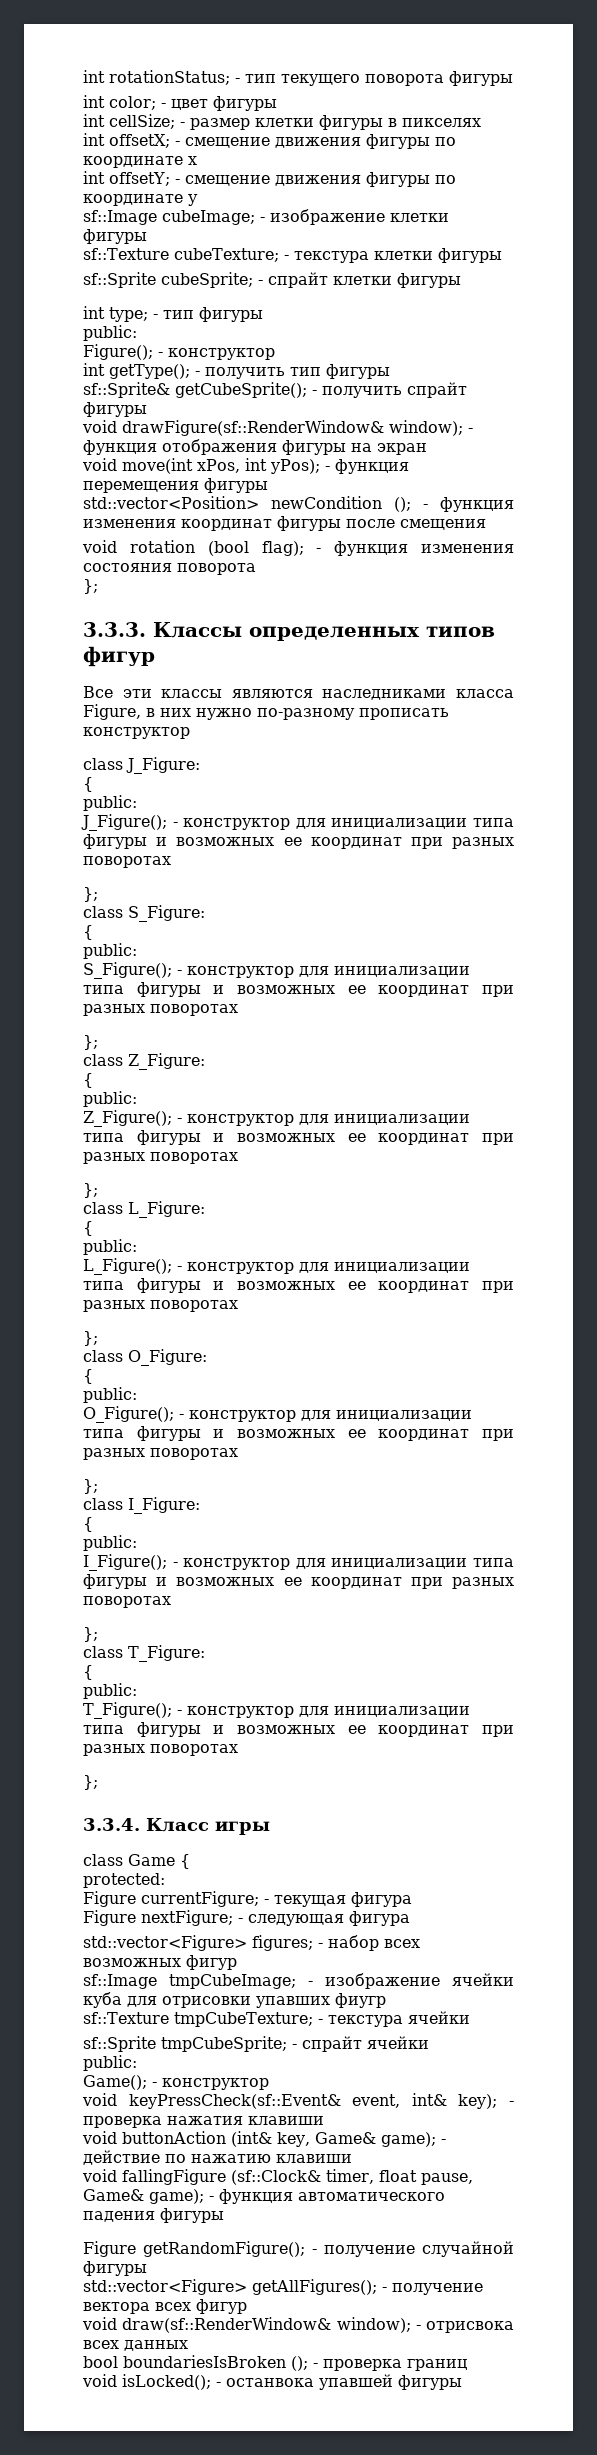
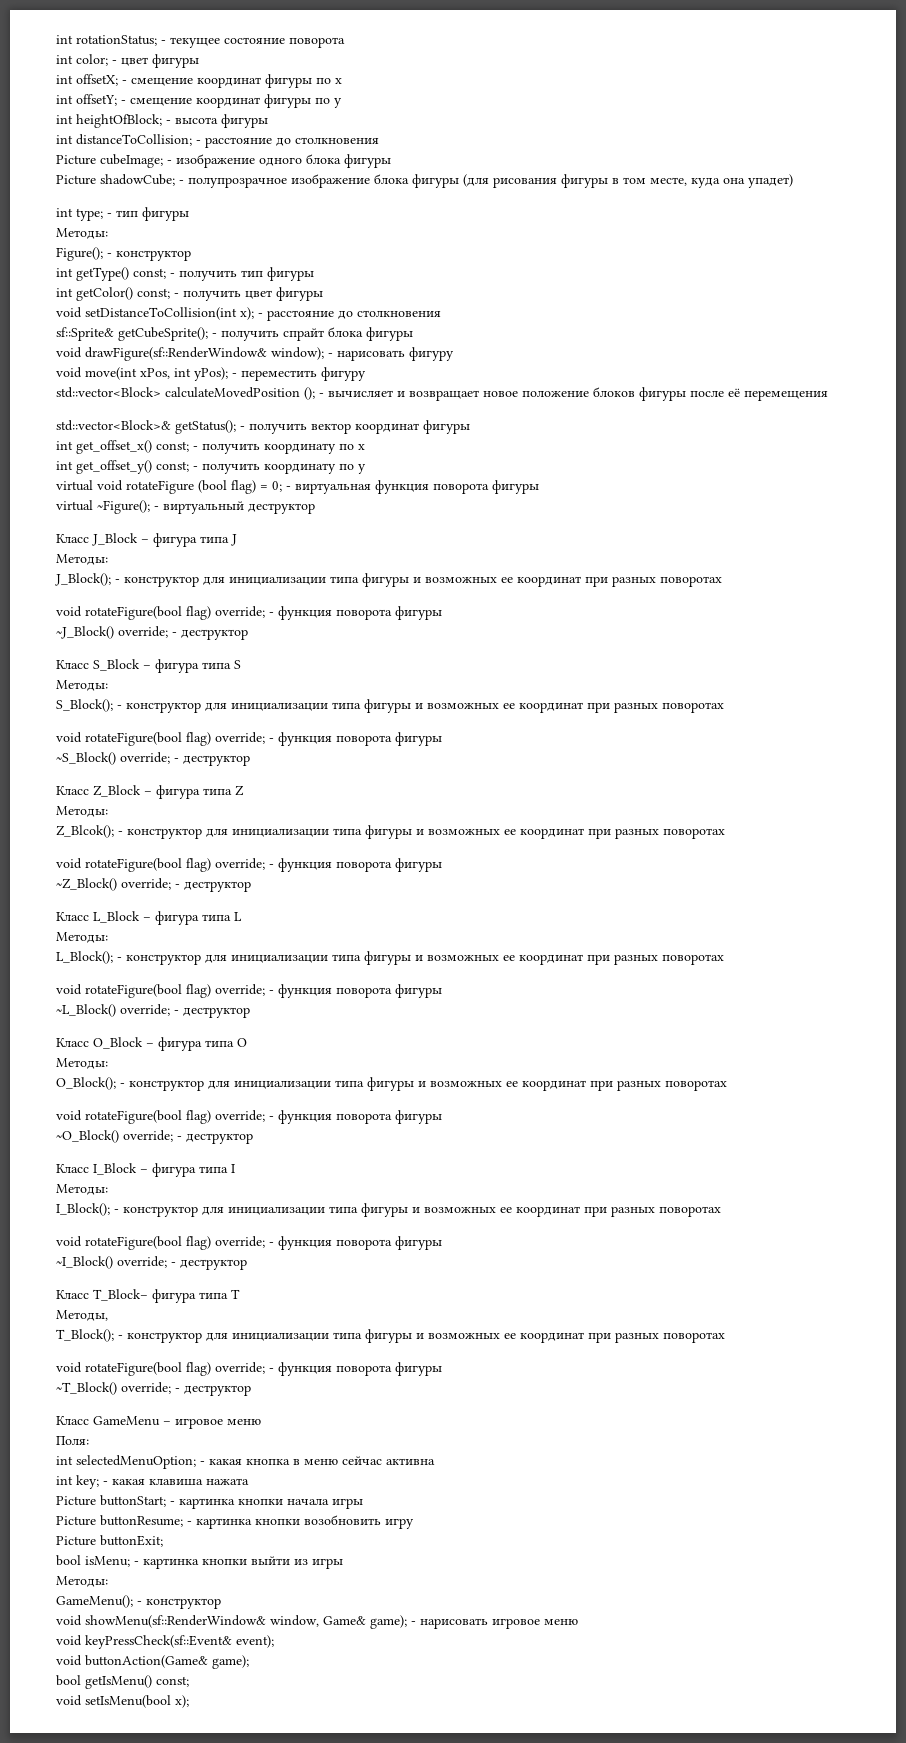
- int rotationStatus; - тип текущего поворота фигуры
+ int rotationStatus; - текущее состояние поворота
- int cellSize; - размер клетки фигуры в пикселях
- int offsetX; - смещение движения фигуры по координате х
+ int offsetX; - смещение координат фигуры по х
- int offsetY; - смещение движения фигуры по координате у
- sf::Image cubeImage; - изображение клетки фигуры
- sf::Texture cubeTexture; - текстура клетки фигуры
- sf::Sprite cubeSprite; - спрайт клетки фигуры
+ int offsetY; - смещение координат фигуры по у
+ int heightOfBlock; - высота фигуры
+ int distanceToCollision; - расстояние до столкновения
+ Picture cubeImage; - изображение одного блока фигуры
+ Picture shadowCube; - полупрозрачное изображение блока фигуры (для рисования фигуры в том месте, куда она упадет)
  int type; - тип фигуры
- public:
+ Методы:
- int getType(); - получить тип фигуры
+ int getType() const; - получить тип фигуры
+ int getColor() const; - получить цвет фигуры
+ void setDistanceToCollision(int x); - расстояние до столкновения
- sf::Sprite& getCubeSprite(); - получить спрайт фигуры
+ sf::Sprite& getCubeSprite(); - получить спрайт блока фигуры
- void drawFigure(sf::RenderWindow& window); - функция отображения фигуры на экран
+ void drawFigure(sf::RenderWindow& window); - нарисовать фигуру
- void move(int xPos, int yPos); - функция перемещения фигуры
- std::vector<Position> newCondition (); - функция изменения координат фигуры после смещения
- void rotation (bool flag); - функция изменения состояния поворота
- };
- 3.3.3. Классы определенных типов фигур
- Все эти классы являются наследниками класса Figure, в них нужно по-разному прописать конструктор
- class J_Figure:
- {
- public:
- J_Figure(); - конструктор для инициализации типа фигуры и возможных ее координат при разных поворотах
- };
- class S_Figure:
- {
- public:
- S_Figure(); - конструктор для инициализации типа фигуры и возможных ее координат при разных поворотах
- };
- class Z_Figure:
- {
- public:
- Z_Figure(); - конструктор для инициализации типа фигуры и возможных ее координат при разных поворотах
- };
- class L_Figure:
- {
- public:
- L_Figure(); - конструктор для инициализации типа фигуры и возможных ее координат при разных поворотах
- };
- class O_Figure:
- {
- public:
- O_Figure(); - конструктор для инициализации типа фигуры и возможных ее координат при разных поворотах
- };
- class I_Figure:
- {
- public:
- I_Figure(); - конструктор для инициализации типа фигуры и возможных ее координат при разных поворотах
- };
- class T_Figure:
- {
- public:
- T_Figure(); - конструктор для инициализации типа фигуры и возможных ее координат при разных поворотах
- };
- 3.3.4. Класс игры
- class Game {
- protected:
- Figure currentFigure; - текущая фигура
- Figure nextFigure; - следующая фигура
- std::vector<Figure> figures; - набор всех возможных фигур
- sf::Image tmpCubeImage; - изображение ячейки куба для отрисовки упавших фиугр
- sf::Texture tmpCubeTexture; - текстура ячейки
- sf::Sprite tmpCubeSprite; - спрайт ячейки
- public:
- Game(); - конструктор
- void keyPressCheck(sf::Event& event, int& key); - проверка нажатия клавиши
- void buttonAction (int& key, Game& game); - действие по нажатию клавиши
- void fallingFigure (sf::Clock& timer, float pause, Game& game); - функция автоматического падения фигуры
- Figure getRandomFigure(); - получение случайной фигуры
- std::vector<Figure> getAllFigures(); - получение вектора всех фигур
- void draw(sf::RenderWindow& window); - отрисвока всех данных
- bool boundariesIsBroken (); - проверка границ
- void isLocked(); - останвока упавшей фигуры
+ void move(int xPos, int yPos); - переместить фигуру
+ std::vector<Block> calculateMovedPosition (); - вычисляет и возвращает новое положение блоков фигуры после её перемещения
+ std::vector<Block>& getStatus(); - получить вектор координат фигуры
+ int get_offset_x() const; - получить координату по х
+ int get_offset_y() const; - получить координату по у
+ virtual void rotateFigure (bool flag) = 0; - виртуальная функция поворота фигуры
+ virtual ~Figure(); - виртуальный деструктор
+ Класс J_Block – фигура типа J
+ Методы:
+ J_Block(); - конструктор для инициализации типа фигуры и возможных ее координат при разных поворотах
+ void rotateFigure(bool flag) override; - функция поворота фигуры
+ ~J_Block() override; - деструктор
+ Класс S_Block – фигура типа S
+ Методы:
+ S_Block(); - конструктор для инициализации типа фигуры и возможных ее координат при разных поворотах
+ void rotateFigure(bool flag) override; - функция поворота фигуры
+ ~S_Block() override; - деструктор
+ Класс Z_Block – фигура типа Z
+ Методы:
+ Z_Blcok(); - конструктор для инициализации типа фигуры и возможных ее координат при разных поворотах
+ void rotateFigure(bool flag) override; - функция поворота фигуры
+ ~Z_Block() override; - деструктор
+ Класс L_Block – фигура типа L
+ Методы:
+ L_Block(); - конструктор для инициализации типа фигуры и возможных ее координат при разных поворотах
+ void rotateFigure(bool flag) override; - функция поворота фигуры
+ ~L_Block() override; - деструктор
+ Класс O_Block – фигура типа О
+ Методы:
+ O_Block(); - конструктор для инициализации типа фигуры и возможных ее координат при разных поворотах
+ void rotateFigure(bool flag) override; - функция поворота фигуры
+ ~O_Block() override; - деструктор
+ Класс I_Block – фигура типа I
+ Методы:
+ I_Block(); - конструктор для инициализации типа фигуры и возможных ее координат при разных поворотах
+ void rotateFigure(bool flag) override; - функция поворота фигуры
+ ~I_Block() override; - деструктор
+ Класс T_Block– фигура типа Т
+ Методы,
+ T_Block(); - конструктор для инициализации типа фигуры и возможных ее координат при разных поворотах
+ void rotateFigure(bool flag) override; - функция поворота фигуры
+ ~T_Block() override; - деструктор
+ Класс GameMenu – игровое меню
+ Поля:
+ int selectedMenuOption; - какая кнопка в меню сейчас активна
+ int key; - какая клавиша нажата
+ Picture buttonStart; - картинка кнопки начала игры
+ Picture buttonResume; - картинка кнопки возобновить игру
+ Picture buttonExit;
+ bool isMenu; - картинка кнопки выйти из игры
+ Методы:
+ GameMenu(); - конструктор
+ void showMenu(sf::RenderWindow& window, Game& game); - нарисовать игровое меню
+ void keyPressCheck(sf::Event& event);
+ void buttonAction(Game& game);
+ bool getIsMenu() const;
+ void setIsMenu(bool x);

